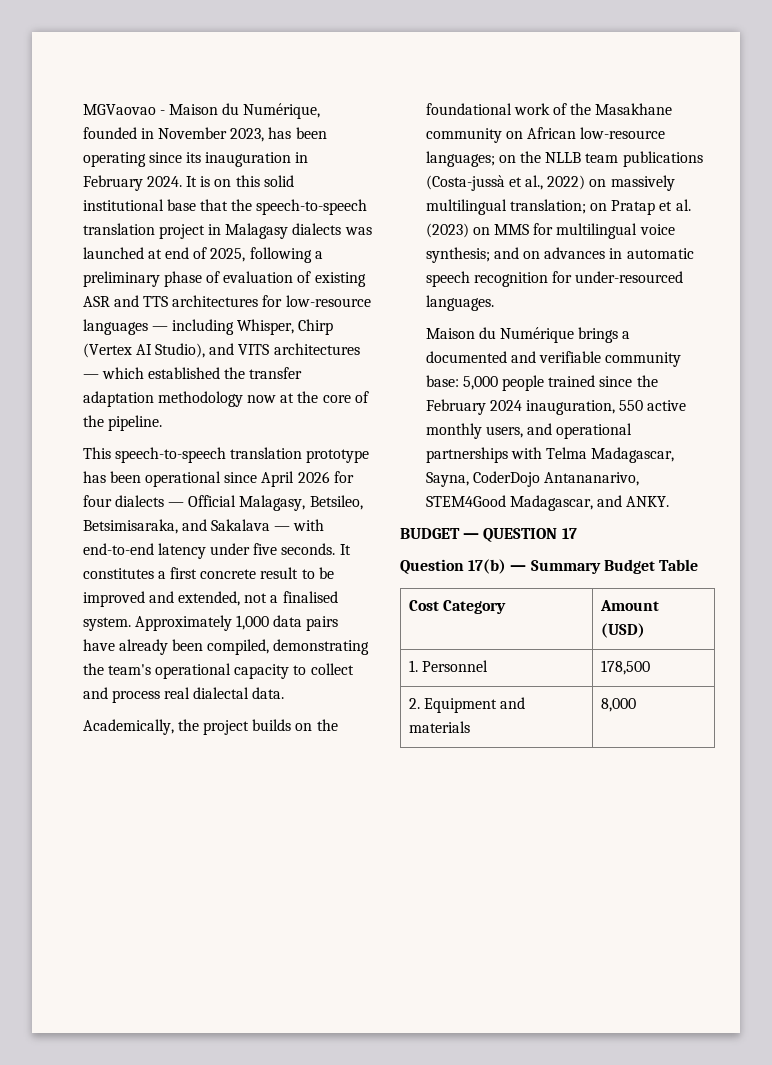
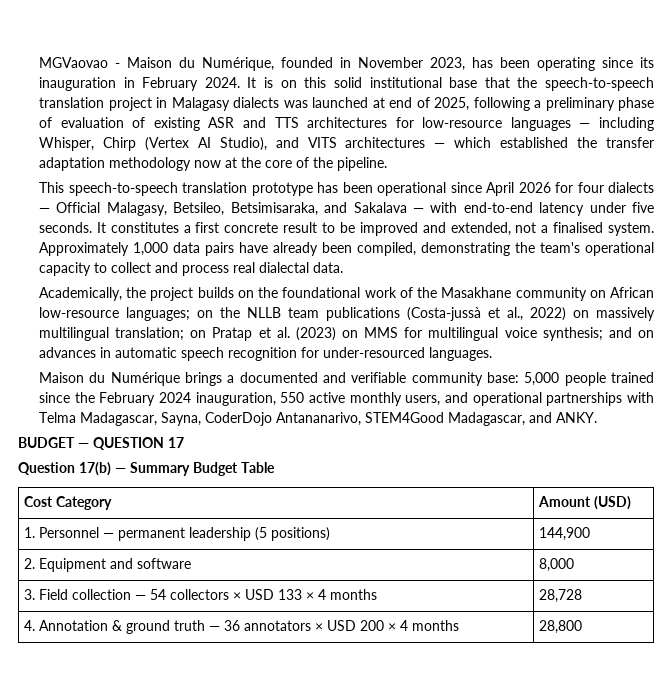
- 1. Personnel | 178,500
+ 1. Personnel — permanent leadership (5 positions) | 144,900
- 2. Equipment and materials | 8,000
+ 2. Equipment and software | 8,000
+ 3. Field collection — 54 collectors × USD 133 × 4 months | 28,728
+ 4. Annotation & ground truth — 36 annotators × USD 200 × 4 months | 28,800

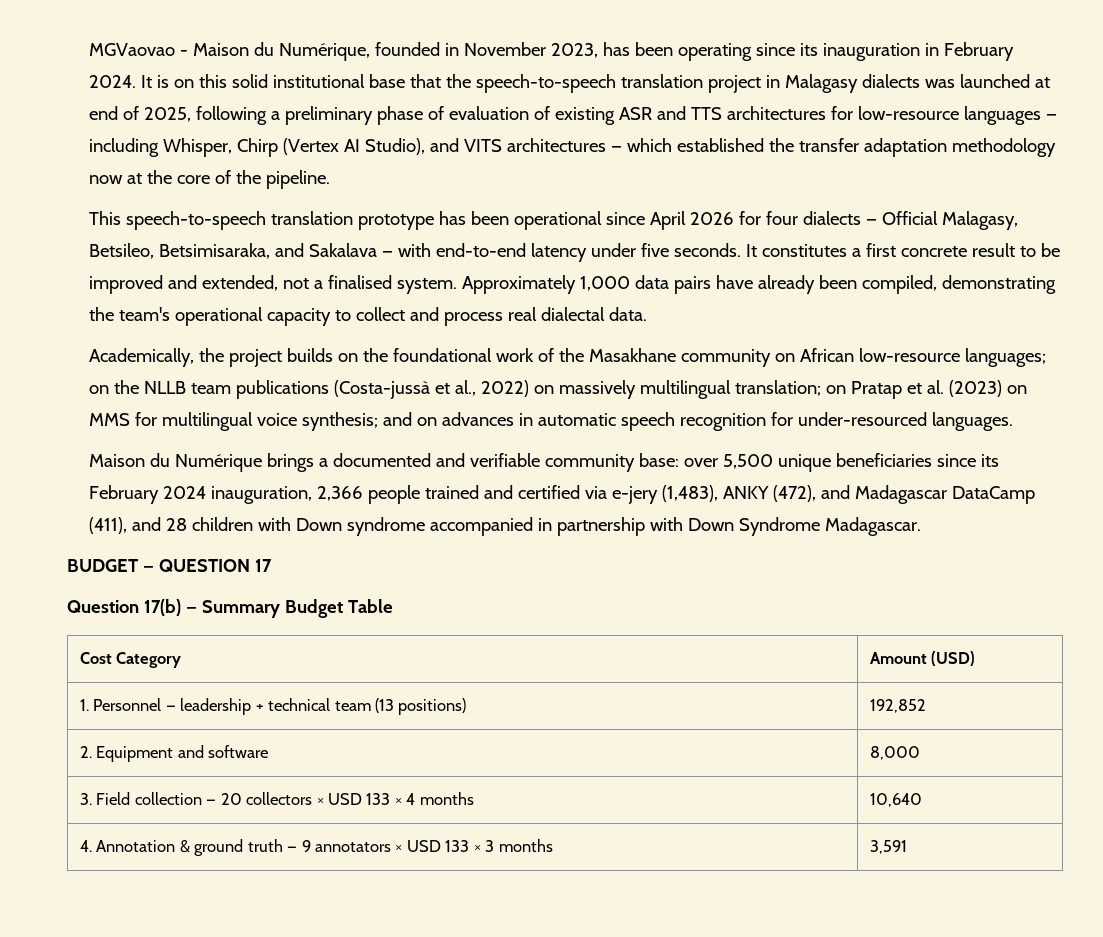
- Maison du Numérique brings a documented and verifiable community base: 5,000 people trained since the February 2024 inauguration, 550 active monthly users, and operational partnerships with Telma Madagascar, Sayna, CoderDojo Antananarivo, STEM4Good Madagascar, and ANKY.
+ Maison du Numérique brings a documented and verifiable community base: over 5,500 unique beneficiaries since its February 2024 inauguration, 2,366 people trained and certified via e-jery (1,483), ANKY (472), and Madagascar DataCamp (411), and 28 children with Down syndrome accompanied in partnership with Down Syndrome Madagascar.
- 1. Personnel — permanent leadership (5 positions) | 144,900
+ 1. Personnel — leadership + technical team (13 positions) | 192,852
- 3. Field collection — 54 collectors × USD 133 × 4 months | 28,728
+ 3. Field collection — 20 collectors × USD 133 × 4 months | 10,640
- 4. Annotation & ground truth — 36 annotators × USD 200 × 4 months | 28,800
+ 4. Annotation & ground truth — 9 annotators × USD 133 × 3 months | 3,591

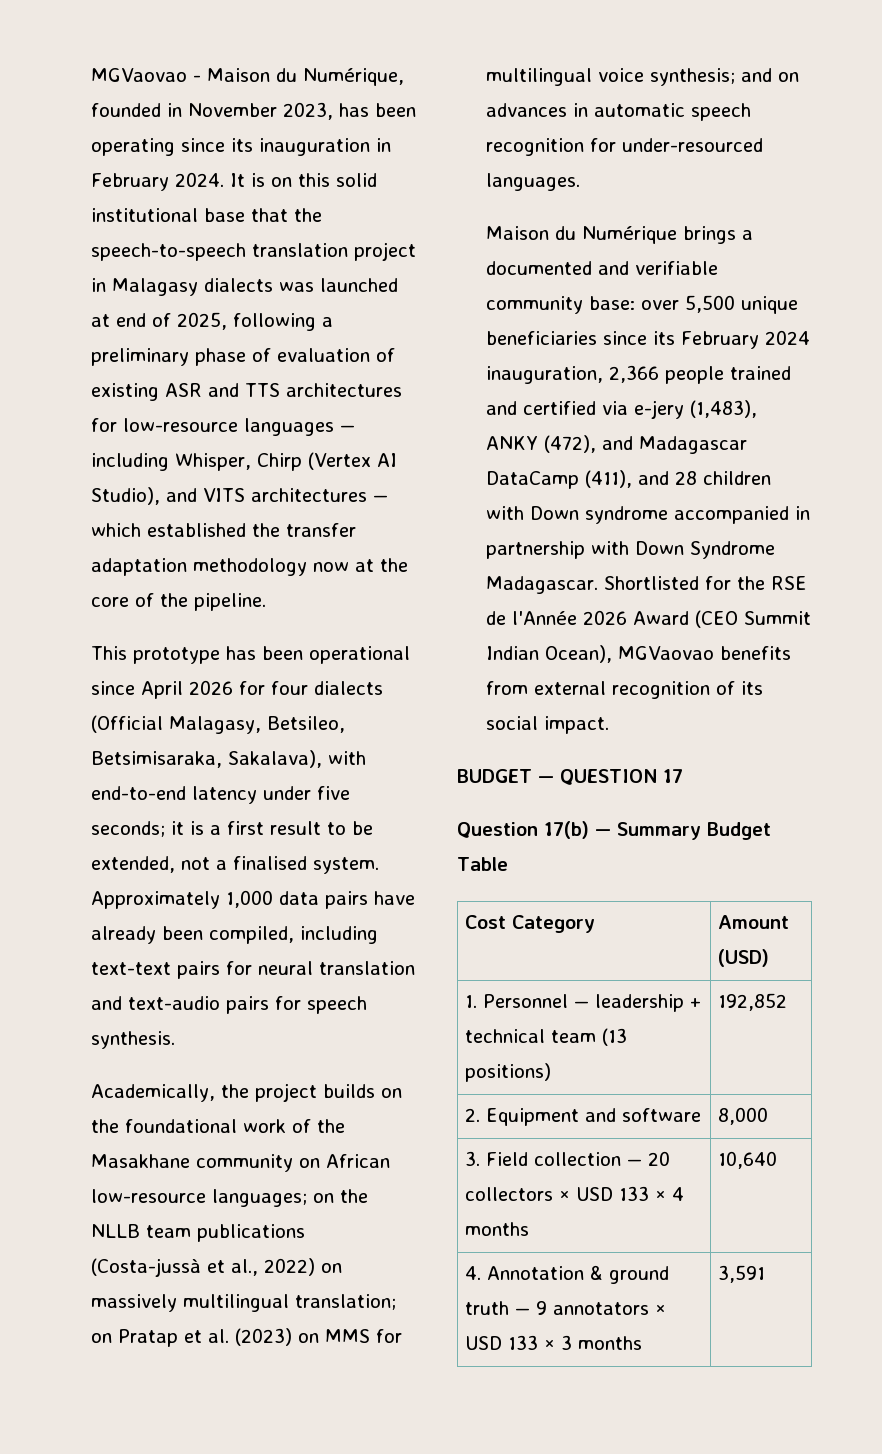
- This speech-to-speech translation prototype has been operational since April 2026 for four dialects — Official Malagasy, Betsileo, Betsimisaraka, and Sakalava — with end-to-end latency under five seconds. It constitutes a first concrete result to be improved and extended, not a finalised system.
+ This prototype has been operational since April 2026 for four dialects (Official Malagasy, Betsileo, Betsimisaraka, Sakalava), with end-to-end latency under five seconds; it is a first result to be extended, not a finalised system.
- Approximately 1,000 data pairs have already been compiled, demonstrating the team's operational capacity to collect and process real dialectal data.
+ Approximately 1,000 data pairs have already been compiled, including text-text pairs for neural translation and text-audio pairs for speech synthesis.
+ Shortlisted for the RSE de l'Année 2026 Award (CEO Summit Indian Ocean), MGVaovao benefits from external recognition of its social impact.

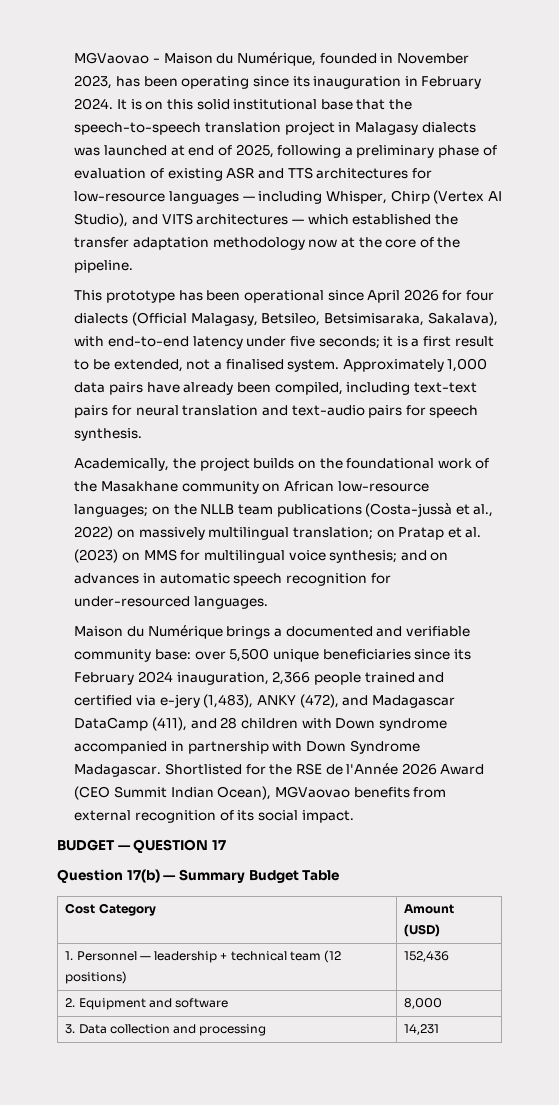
- 1. Personnel — leadership + technical team (13 positions) | 192,852
+ 1. Personnel — leadership + technical team (12 positions) | 152,436
- 3. Field collection — 20 collectors × USD 133 × 4 months | 10,640
- 4. Annotation & ground truth — 9 annotators × USD 133 × 3 months | 3,591
+ 3. Data collection and processing | 14,231

